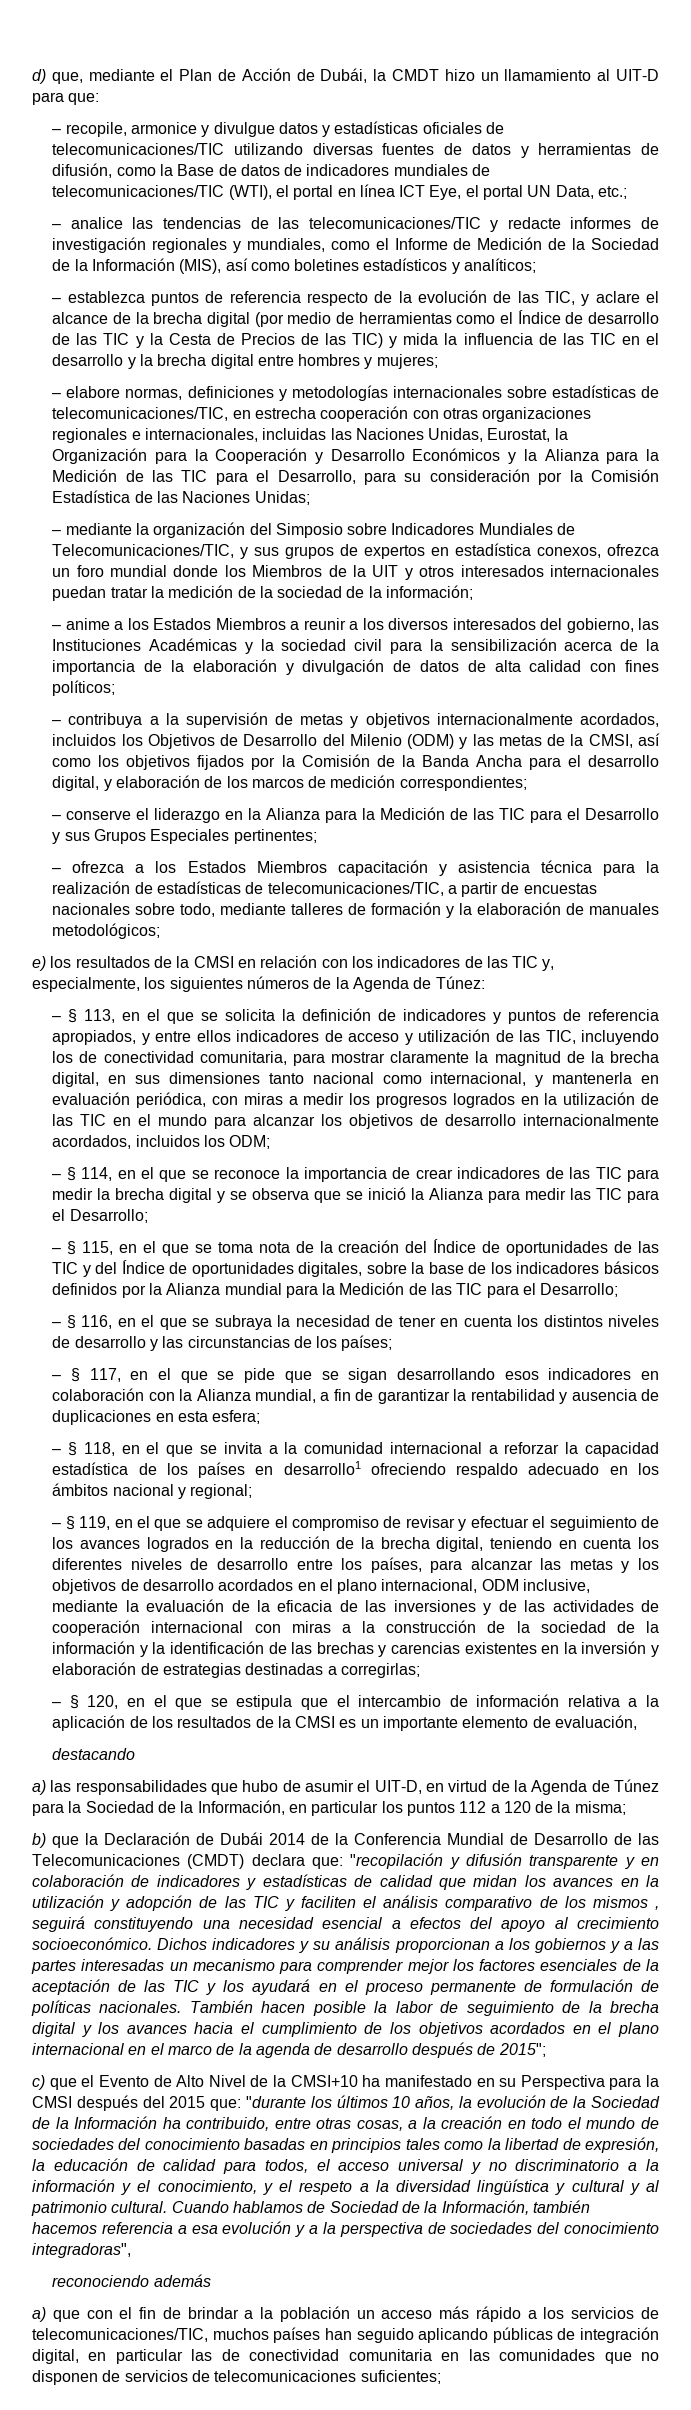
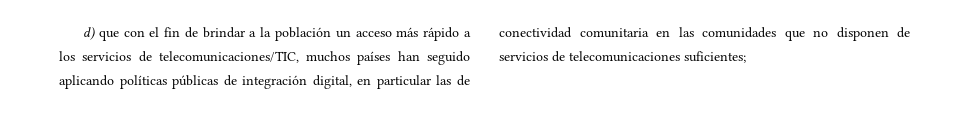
- d) que, mediante el Plan de Acción de Dubái, la CMDT hizo un llamamiento al UIT-D para que:
- – recopile, armonice y divulgue datos y estadísticas oficiales de telecomunicaciones/TIC utilizando diversas fuentes de datos y herramientas de difusión, como la Base de datos de indicadores mundiales de telecomunicaciones/TIC (WTI), el portal en línea ICT Eye, el portal UN Data, etc.;
- – analice las tendencias de las telecomunicaciones/TIC y redacte informes de investigación regionales y mundiales, como el Informe de Medición de la Sociedad de la Información (MIS), así como boletines estadísticos y analíticos;
- – establezca puntos de referencia respecto de la evolución de las TIC, y aclare el alcance de la brecha digital (por medio de herramientas como el Índice de desarrollo de las TIC y la Cesta de Precios de las TIC) y mida la influencia de las TIC en el desarrollo y la brecha digital entre hombres y mujeres;
- – elabore normas, definiciones y metodologías internacionales sobre estadísticas de telecomunicaciones/TIC, en estrecha cooperación con otras organizaciones regionales e internacionales, incluidas las Naciones Unidas, Eurostat, la Organización para la Cooperación y Desarrollo Económicos y la Alianza para la Medición de las TIC para el Desarrollo, para su consideración por la Comisión Estadística de las Naciones Unidas;
- – mediante la organización del Simposio sobre Indicadores Mundiales de Telecomunicaciones/TIC, y sus grupos de expertos en estadística conexos, ofrezca un foro mundial donde los Miembros de la UIT y otros interesados internacionales puedan tratar la medición de la sociedad de la información;
- – anime a los Estados Miembros a reunir a los diversos interesados del gobierno, las Instituciones Académicas y la sociedad civil para la sensibilización acerca de la importancia de la elaboración y divulgación de datos de alta calidad con fines políticos;
- – contribuya a la supervisión de metas y objetivos internacionalmente acordados, incluidos los Objetivos de Desarrollo del Milenio (ODM) y las metas de la CMSI, así como los objetivos fijados por la Comisión de la Banda Ancha para el desarrollo digital, y elaboración de los marcos de medición correspondientes;
- – conserve el liderazgo en la Alianza para la Medición de las TIC para el Desarrollo y sus Grupos Especiales pertinentes;
- – ofrezca a los Estados Miembros capacitación y asistencia técnica para la realización de estadísticas de telecomunicaciones/TIC, a partir de encuestas nacionales sobre todo, mediante talleres de formación y la elaboración de manuales metodológicos;
- e) los resultados de la CMSI en relación con los indicadores de las TIC y, especialmente, los siguientes números de la Agenda de Túnez:
- – § 113, en el que se solicita la definición de indicadores y puntos de referencia apropiados, y entre ellos indicadores de acceso y utilización de las TIC, incluyendo los de conectividad comunitaria, para mostrar claramente la magnitud de la brecha digital, en sus dimensiones tanto nacional como internacional, y mantenerla en evaluación periódica, con miras a medir los progresos logrados en la utilización de las TIC en el mundo para alcanzar los objetivos de desarrollo internacionalmente acordados, incluidos los ODM;
- – § 114, en el que se reconoce la importancia de crear indicadores de las TIC para medir la brecha digital y se observa que se inició la Alianza para medir las TIC para el Desarrollo;
- – § 115, en el que se toma nota de la creación del Índice de oportunidades de las TIC y del Índice de oportunidades digitales, sobre la base de los indicadores básicos definidos por la Alianza mundial para la Medición de las TIC para el Desarrollo;
- – § 116, en el que se subraya la necesidad de tener en cuenta los distintos niveles de desarrollo y las circunstancias de los países;
- – § 117, en el que se pide que se sigan desarrollando esos indicadores en colaboración con la Alianza mundial, a fin de garantizar la rentabilidad y ausencia de duplicaciones en esta esfera;
- – § 118, en el que se invita a la comunidad internacional a reforzar la capacidad estadística de los países en desarrollo1 ofreciendo respaldo adecuado en los ámbitos nacional y regional;
- – § 119, en el que se adquiere el compromiso de revisar y efectuar el seguimiento de los avances logrados en la reducción de la brecha digital, teniendo en cuenta los diferentes niveles de desarrollo entre los países, para alcanzar las metas y los objetivos de desarrollo acordados en el plano internacional, ODM inclusive, mediante la evaluación de la eficacia de las inversiones y de las actividades de cooperación internacional con miras a la construcción de la sociedad de la información y la identificación de las brechas y carencias existentes en la inversión y elaboración de estrategias destinadas a corregirlas;
- – § 120, en el que se estipula que el intercambio de información relativa a la aplicación de los resultados de la CMSI es un importante elemento de evaluación,
- destacando
- a) las responsabilidades que hubo de asumir el UIT-D, en virtud de la Agenda de Túnez para la Sociedad de la Información, en particular los puntos 112 a 120 de la misma;
- b) que la Declaración de Dubái 2014 de la Conferencia Mundial de Desarrollo de las Telecomunicaciones (CMDT) declara que: "recopilación y difusión transparente y en colaboración de indicadores y estadísticas de calidad que midan los avances en la utilización y adopción de las TIC y faciliten el análisis comparativo de los mismos , seguirá constituyendo una necesidad esencial a efectos del apoyo al crecimiento socioeconómico. Dichos indicadores y su análisis proporcionan a los gobiernos y a las partes interesadas un mecanismo para comprender mejor los factores esenciales de la aceptación de las TIC y los ayudará en el proceso permanente de formulación de políticas nacionales. También hacen posible la labor de seguimiento de la brecha digital y los avances hacia el cumplimiento de los objetivos acordados en el plano internacional en el marco de la agenda de desarrollo después de 2015";
- c) que el Evento de Alto Nivel de la CMSI+10 ha manifestado en su Perspectiva para la CMSI después del 2015 que: "durante los últimos 10 años, la evolución de la Sociedad de la Información ha contribuido, entre otras cosas, a la creación en todo el mundo de sociedades del conocimiento basadas en principios tales como la libertad de expresión, la educación de calidad para todos, el acceso universal y no discriminatorio a la información y el conocimiento, y el respeto a la diversidad lingüística y cultural y al patrimonio cultural. Cuando hablamos de Sociedad de la Información, también hacemos referencia a esa evolución y a la perspectiva de sociedades del conocimiento integradoras",
- reconociendo además
- a) que con el fin de brindar a la población un acceso más rápido a los servicios de telecomunicaciones/TIC, muchos países han seguido aplicando públicas de integración digital, en particular las de conectividad comunitaria en las comunidades que no disponen de servicios de telecomunicaciones suficientes;
+ d) que con el fin de brindar a la población un acceso más rápido a los servicios de telecomunicaciones/TIC, muchos países han seguido aplicando políticas públicas de integración digital, en particular las de conectividad comunitaria en las comunidades que no disponen de servicios de telecomunicaciones suficientes;

